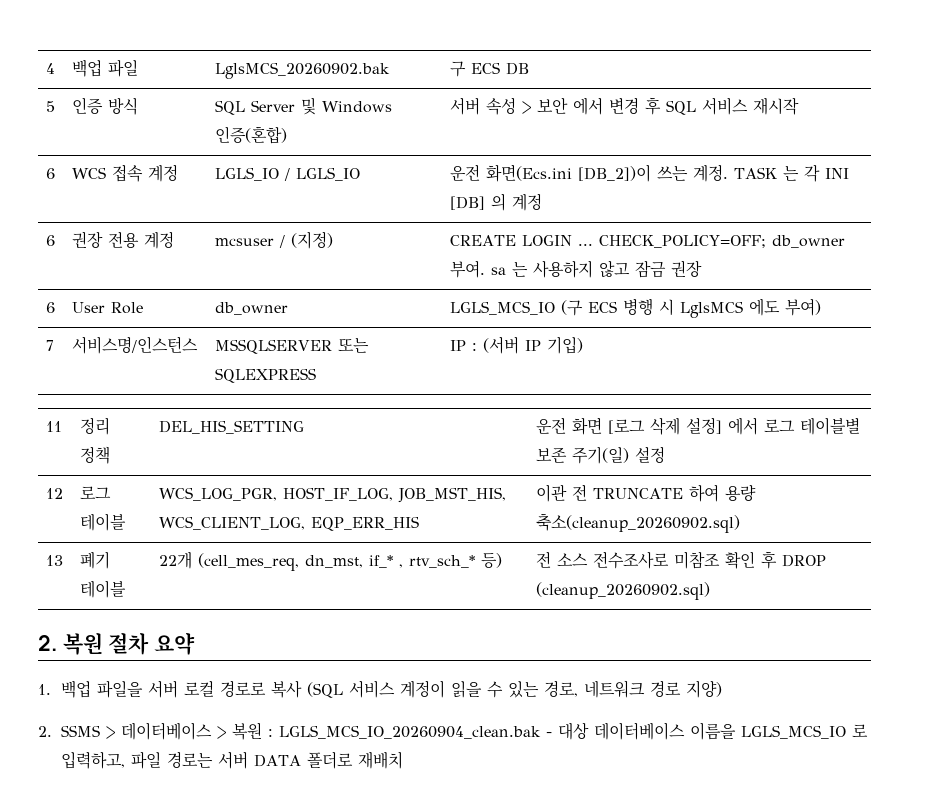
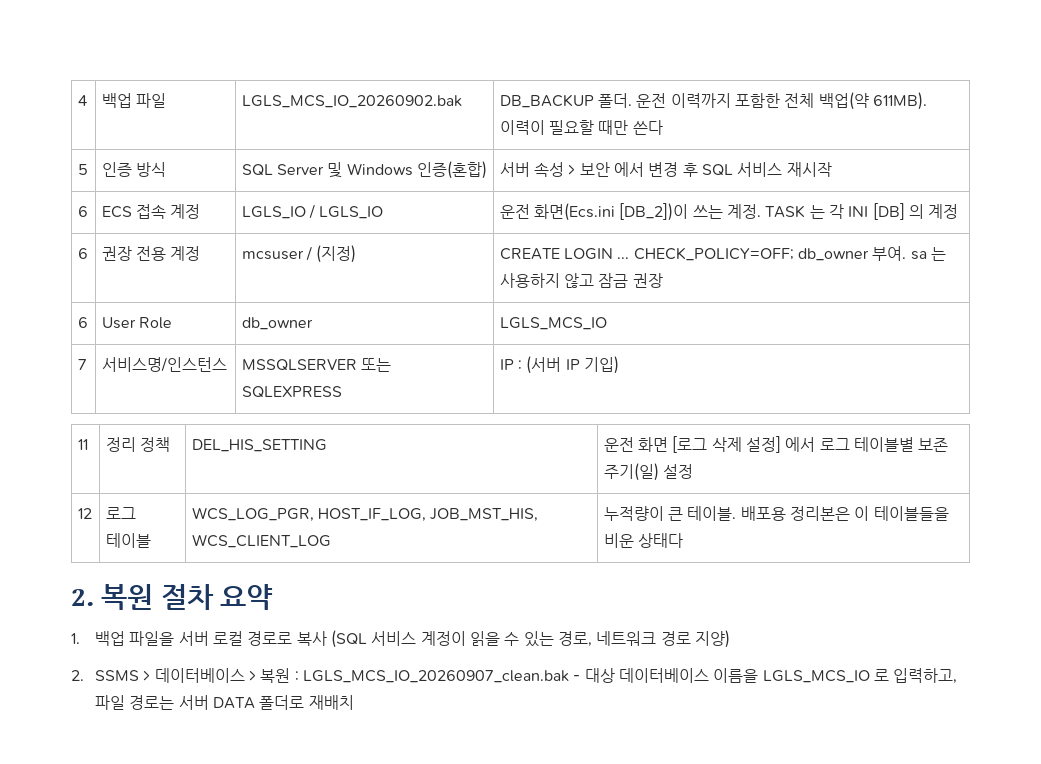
- 4 | 백업 파일 | LglsMCS_20260902.bak | 구 ECS DB
+ 4 | 백업 파일 | LGLS_MCS_IO_20260902.bak | DB_BACKUP 폴더. 운전 이력까지 포함한 전체 백업(약 611MB). 이력이 필요할 때만 쓴다
- 6 | WCS 접속 계정 | LGLS_IO / LGLS_IO | 운전 화면(Ecs.ini [DB_2])이 쓰는 계정. TASK 는 각 INI [DB] 의 계정
+ 6 | ECS 접속 계정 | LGLS_IO / LGLS_IO | 운전 화면(Ecs.ini [DB_2])이 쓰는 계정. TASK 는 각 INI [DB] 의 계정
- 6 | User Role | db_owner | LGLS_MCS_IO (구 ECS 병행 시 LglsMCS 에도 부여)
+ 6 | User Role | db_owner | LGLS_MCS_IO
- 12 | 로그 테이블 | WCS_LOG_PGR, HOST_IF_LOG, JOB_MST_HIS, WCS_CLIENT_LOG, EQP_ERR_HIS | 이관 전 TRUNCATE 하여 용량 축소(cleanup_20260902.sql)
- 13 | 폐기 테이블 | 22개 (cell_mes_req, dn_mst, if_* , rtv_sch_* 등) | 전 소스 전수조사로 미참조 확인 후 DROP (cleanup_20260902.sql)
+ 12 | 로그 테이블 | WCS_LOG_PGR, HOST_IF_LOG, JOB_MST_HIS, WCS_CLIENT_LOG | 누적량이 큰 테이블. 배포용 정리본은 이 테이블들을 비운 상태다
- 2. SSMS > 데이터베이스 > 복원 : LGLS_MCS_IO_20260904_clean.bak - 대상 데이터베이스 이름을 LGLS_MCS_IO 로 입력하고, 파일 경로는 서버 DATA 폴더로 재배치
+ 2. SSMS > 데이터베이스 > 복원 : LGLS_MCS_IO_20260907_clean.bak - 대상 데이터베이스 이름을 LGLS_MCS_IO 로 입력하고, 파일 경로는 서버 DATA 폴더로 재배치

